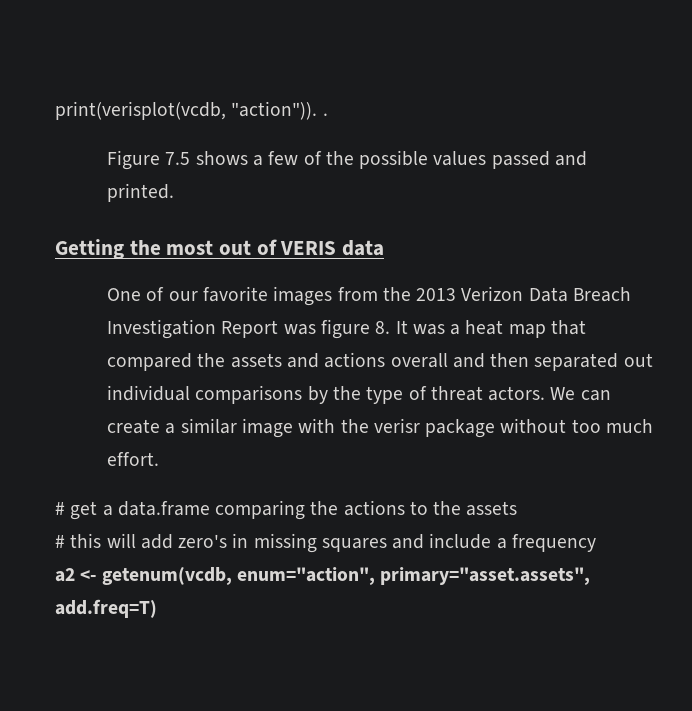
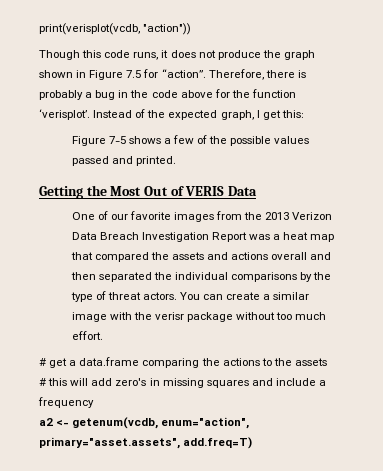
- print(verisplot(vcdb, "action")). .
- Figure 7.5 shows a few of the possible values passed and printed.
+ print(verisplot(vcdb, "action"))
+ Though this code runs, it does not produce the graph shown in Figure 7.5 for “action”. Therefore, there is probably a bug in the code above for the function ‘verisplot’. Instead of the expected graph, I get this:
+ Figure 7-5 shows a few of the possible values passed and printed.
- Getting the most out of VERIS data
+ Getting the Most Out of VERIS Data
- One of our favorite images from the 2013 Verizon Data Breach Investigation Report was figure 8. It was a heat map that compared the assets and actions overall and then separated out individual comparisons by the type of threat actors.
+ One of our favorite images from the 2013 Verizon Data Breach Investigation Report was a heat map that compared the assets and actions overall and then separated the individual comparisons by the type of threat actors.
- We can create a similar image with the verisr package without too much effort.
+ You can create a similar image with the verisr package without too much effort.

